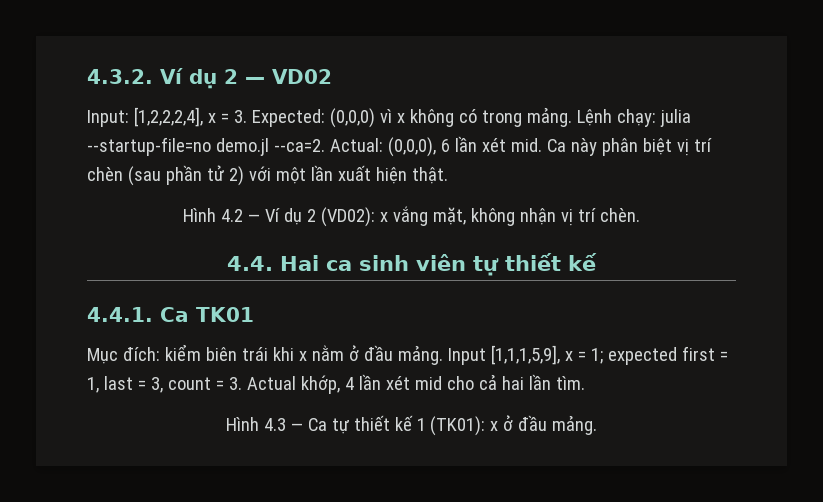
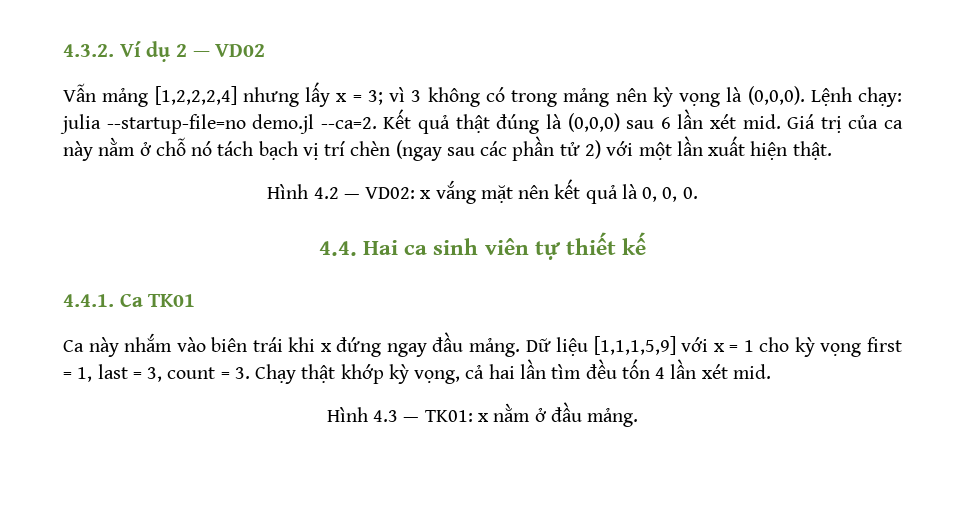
- Input: [1,2,2,2,4], x = 3. Expected: (0,0,0) vì x không có trong mảng.
+ Vẫn mảng [1,2,2,2,4] nhưng lấy x = 3; vì 3 không có trong mảng nên kỳ vọng là (0,0,0).
- Actual: (0,0,0), 6 lần xét mid. Ca này phân biệt vị trí chèn (sau phần tử 2) với một lần xuất hiện thật.
+ Kết quả thật đúng là (0,0,0) sau 6 lần xét mid. Giá trị của ca này nằm ở chỗ nó tách bạch vị trí chèn (ngay sau các phần tử 2) với một lần xuất hiện thật.
- Hình 4.2 — Ví dụ 2 (VD02): x vắng mặt, không nhận vị trí chèn.
+ Hình 4.2 — VD02: x vắng mặt nên kết quả là 0, 0, 0.
- Mục đích: kiểm biên trái khi x nằm ở đầu mảng. Input [1,1,1,5,9], x = 1; expected first = 1, last = 3, count = 3. Actual khớp, 4 lần xét mid cho cả hai lần tìm.
- Hình 4.3 — Ca tự thiết kế 1 (TK01): x ở đầu mảng.
+ Ca này nhắm vào biên trái khi x đứng ngay đầu mảng. Dữ liệu [1,1,1,5,9] với x = 1 cho kỳ vọng first = 1, last = 3, count = 3. Chạy thật khớp kỳ vọng, cả hai lần tìm đều tốn 4 lần xét mid.
+ Hình 4.3 — TK01: x nằm ở đầu mảng.

